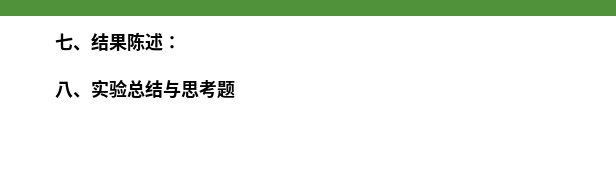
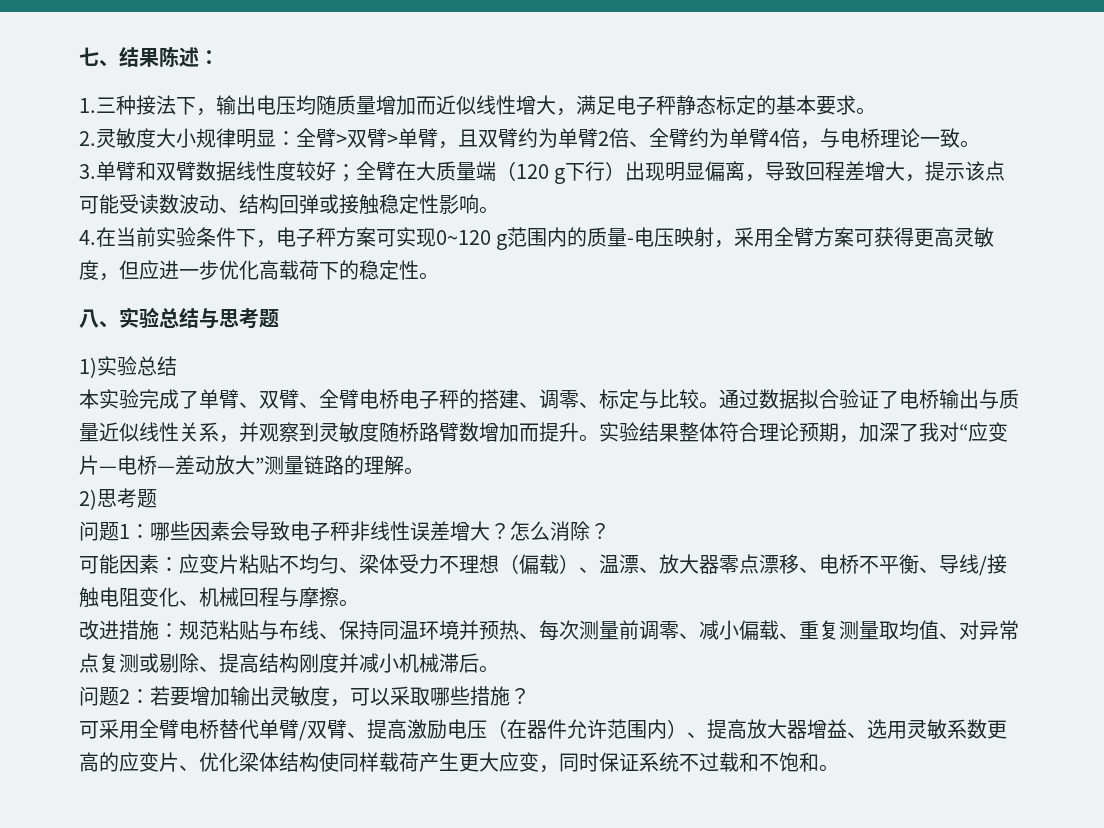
+ 1.三种接法下，输出电压均随质量增加而近似线性增大，满足电子秤静态标定的基本要求。
+ 2.灵敏度大小规律明显：全臂>双臂>单臂，且双臂约为单臂2倍、全臂约为单臂4倍，与电桥理论一致。
+ 3.单臂和双臂数据线性度较好；全臂在大质量端（120 g下行）出现明显偏离，导致回程差增大，提示该点可能受读数波动、结构回弹或接触稳定性影响。
+ 4.在当前实验条件下，电子秤方案可实现0~120 g范围内的质量-电压映射，采用全臂方案可获得更高灵敏度，但应进一步优化高载荷下的稳定性。
+ 1)实验总结
+ 本实验完成了单臂、双臂、全臂电桥电子秤的搭建、调零、标定与比较。通过数据拟合验证了电桥输出与质量近似线性关系，并观察到灵敏度随桥路臂数增加而提升。实验结果整体符合理论预期，加深了我对“应变片—电桥—差动放大”测量链路的理解。
+ 2)思考题
+ 问题1：哪些因素会导致电子秤非线性误差增大？怎么消除？
+ 可能因素：应变片粘贴不均匀、梁体受力不理想（偏载）、温漂、放大器零点漂移、电桥不平衡、导线/接触电阻变化、机械回程与摩擦。
+ 改进措施：规范粘贴与布线、保持同温环境并预热、每次测量前调零、减小偏载、重复测量取均值、对异常点复测或剔除、提高结构刚度并减小机械滞后。
+ 问题2：若要增加输出灵敏度，可以采取哪些措施？
+ 可采用全臂电桥替代单臂/双臂、提高激励电压（在器件允许范围内）、提高放大器增益、选用灵敏系数更高的应变片、优化梁体结构使同样载荷产生更大应变，同时保证系统不过载和不饱和。

